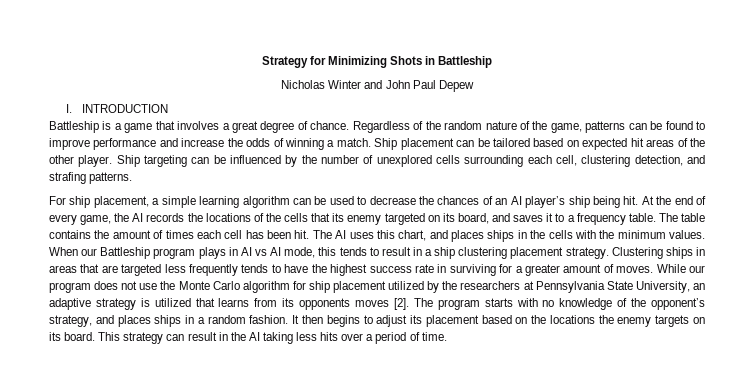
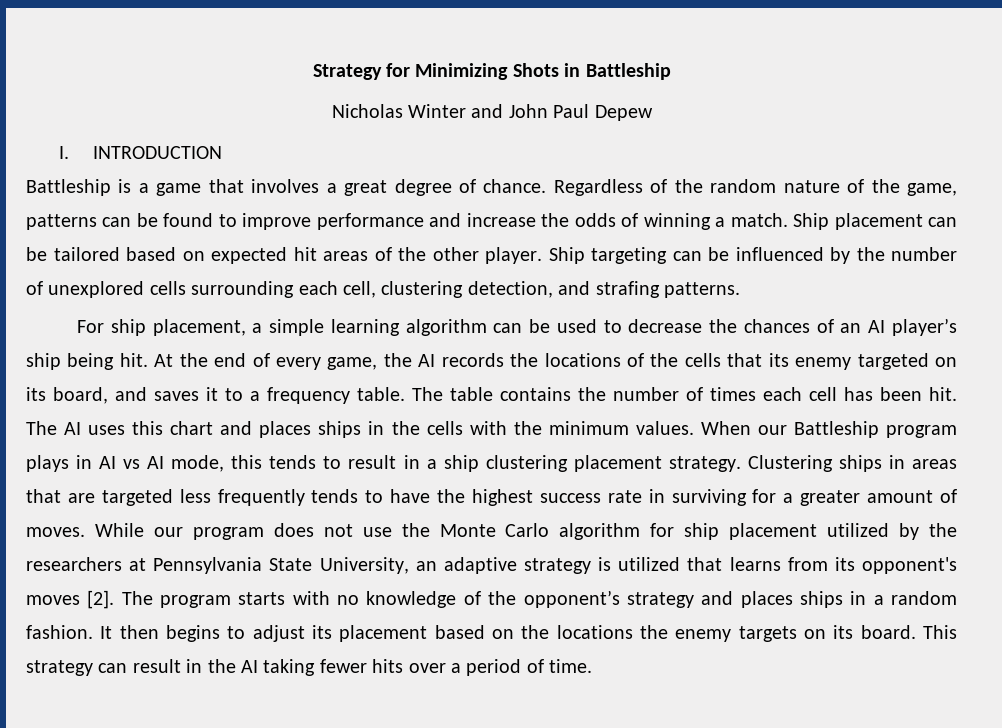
- The table contains the amount of times each cell has been hit.
+ The table contains the number of times each cell has been hit.
- The AI uses this chart, and places ships in the cells with the minimum values.
+ The AI uses this chart and places ships in the cells with the minimum values.
- While our program does not use the Monte Carlo algorithm for ship placement utilized by the researchers at Pennsylvania State University, an adaptive strategy is utilized that learns from its opponents moves [2].
+ While our program does not use the Monte Carlo algorithm for ship placement utilized by the researchers at Pennsylvania State University, an adaptive strategy is utilized that learns from its opponent's moves [2].
- The program starts with no knowledge of the opponent’s strategy, and places ships in a random fashion.
+ The program starts with no knowledge of the opponent’s strategy and places ships in a random fashion.
- This strategy can result in the AI taking less hits over a period of time.
+ This strategy can result in the AI taking fewer hits over a period of time.

